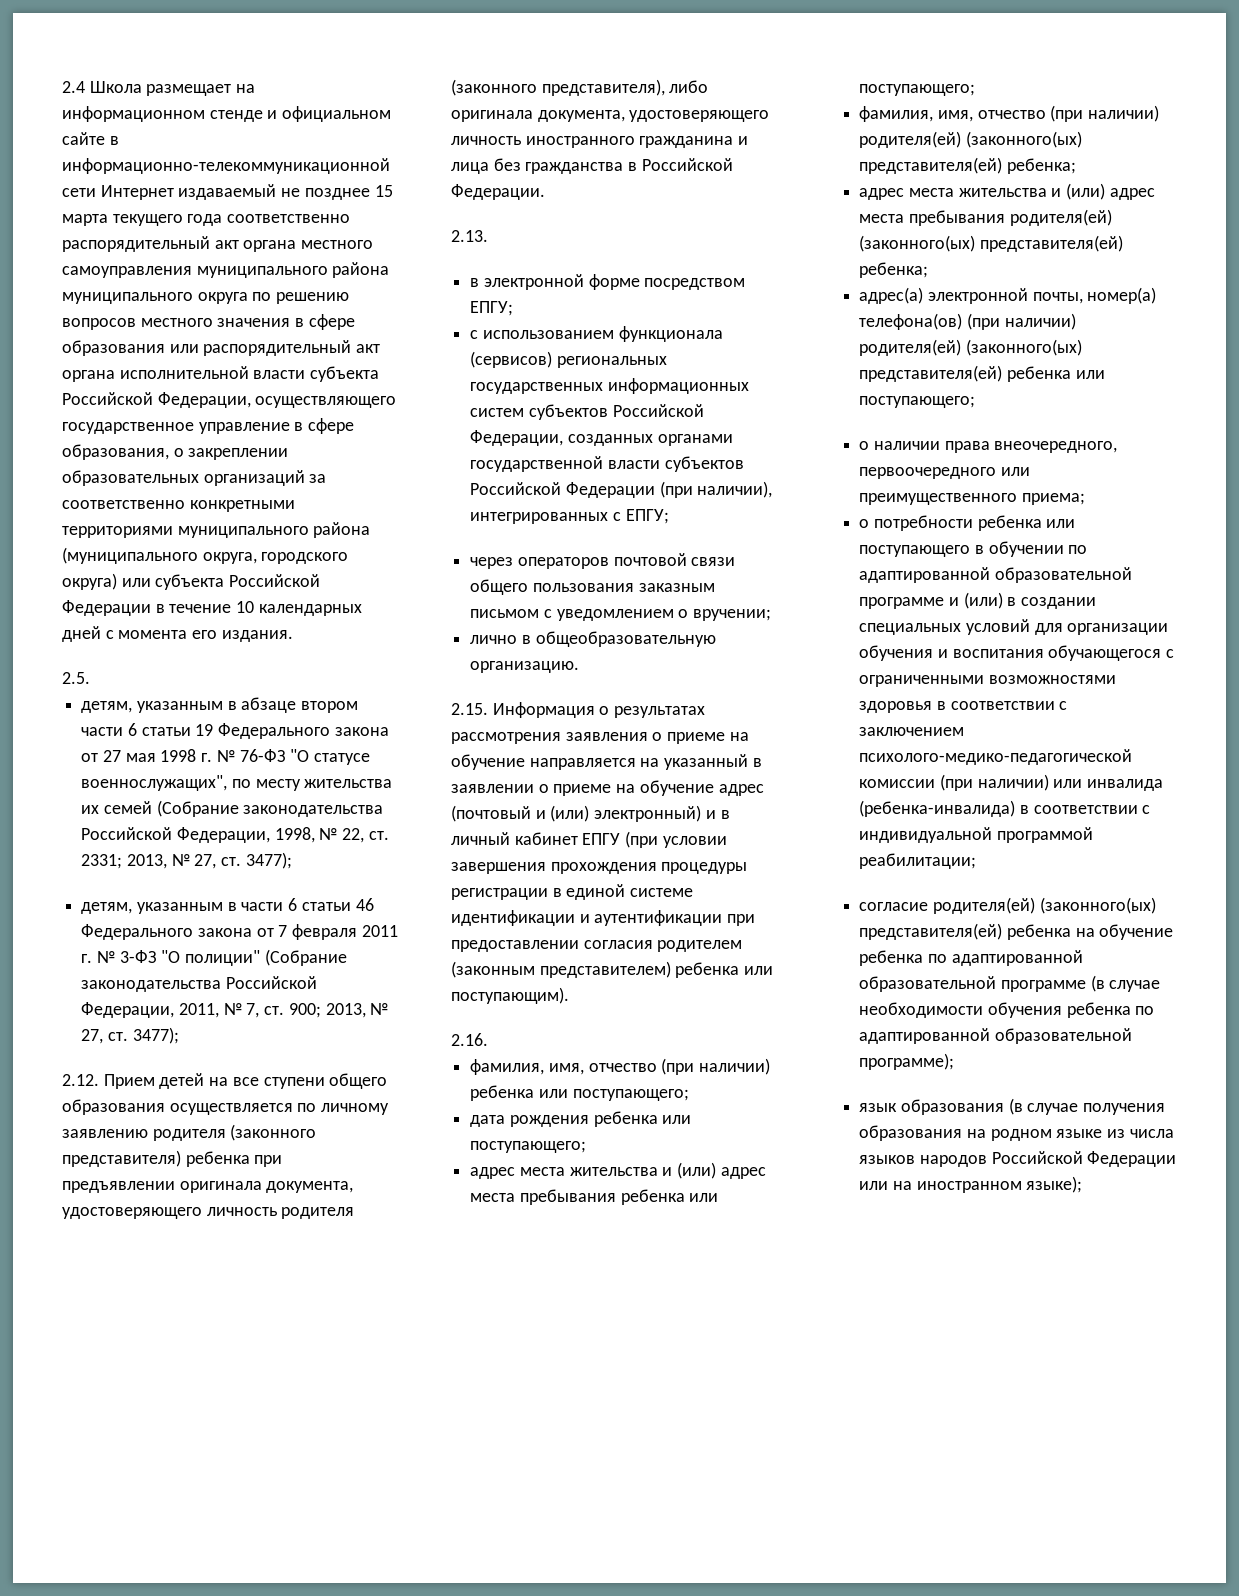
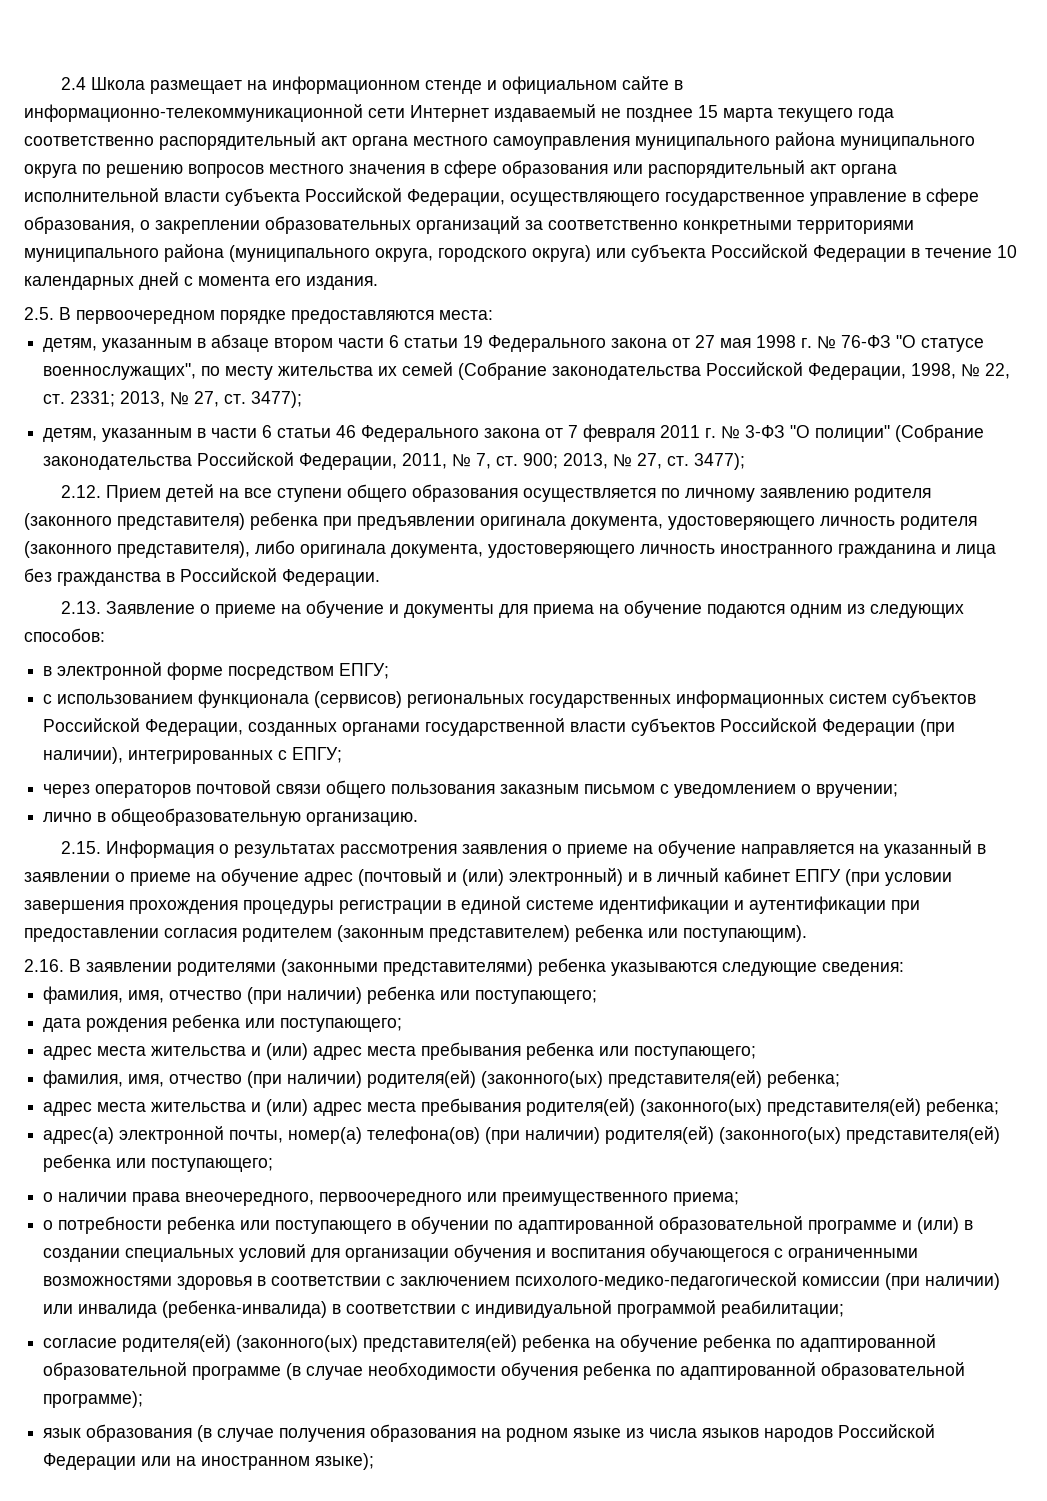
- 2.5.
+ 2.5. В первоочередном порядке предоставляются места:
- 2.13.
+ 2.13. Заявление о приеме на обучение и документы для приема на обучение подаются одним из следующих способов:
- 2.16.
+ 2.16. В заявлении родителями (законными представителями) ребенка указываются следующие сведения:

